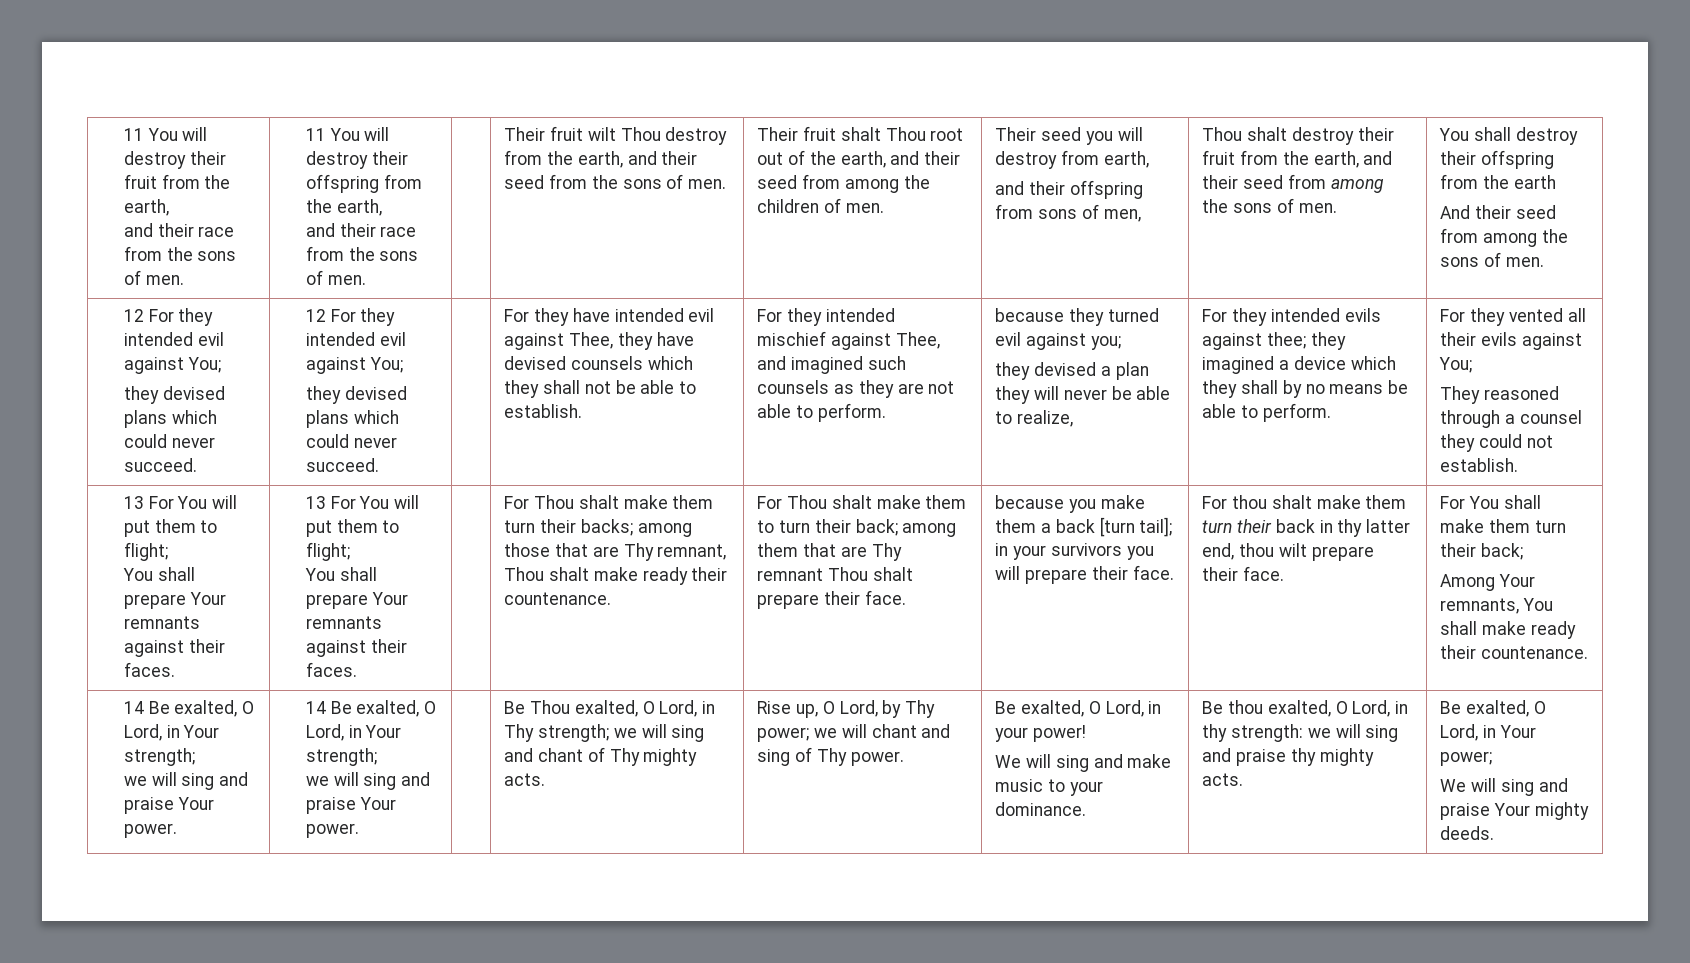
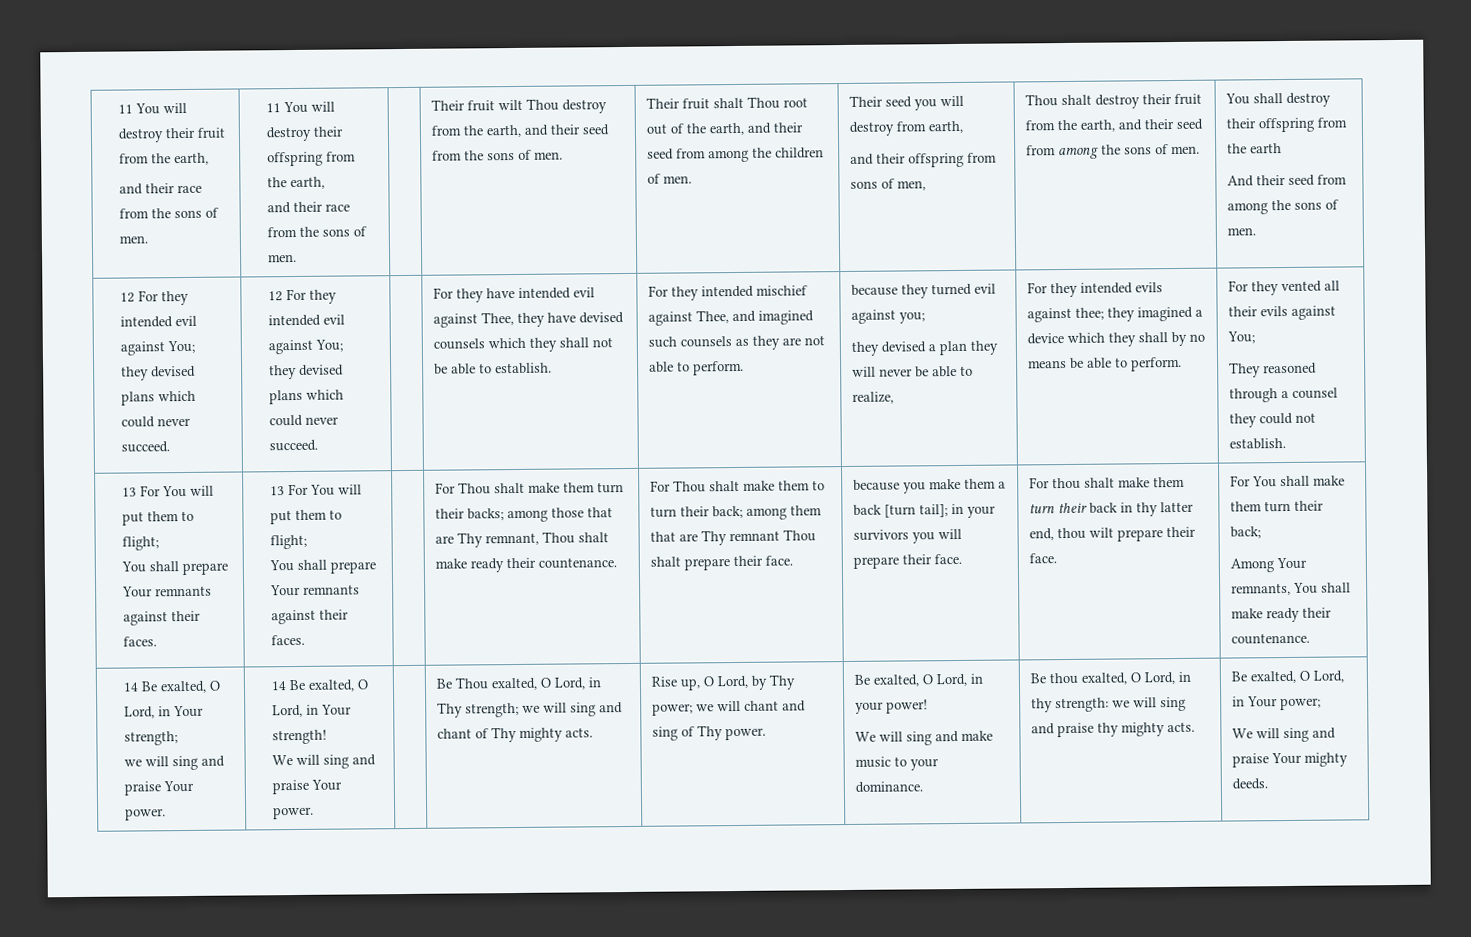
- we will sing and praise Your power. | 14 Be exalted, O Lord, in Your strength;
- we will sing and praise Your power.
+ we will sing and praise Your power. | 14 Be exalted, O Lord, in Your strength!
+ We will sing and praise Your power.

